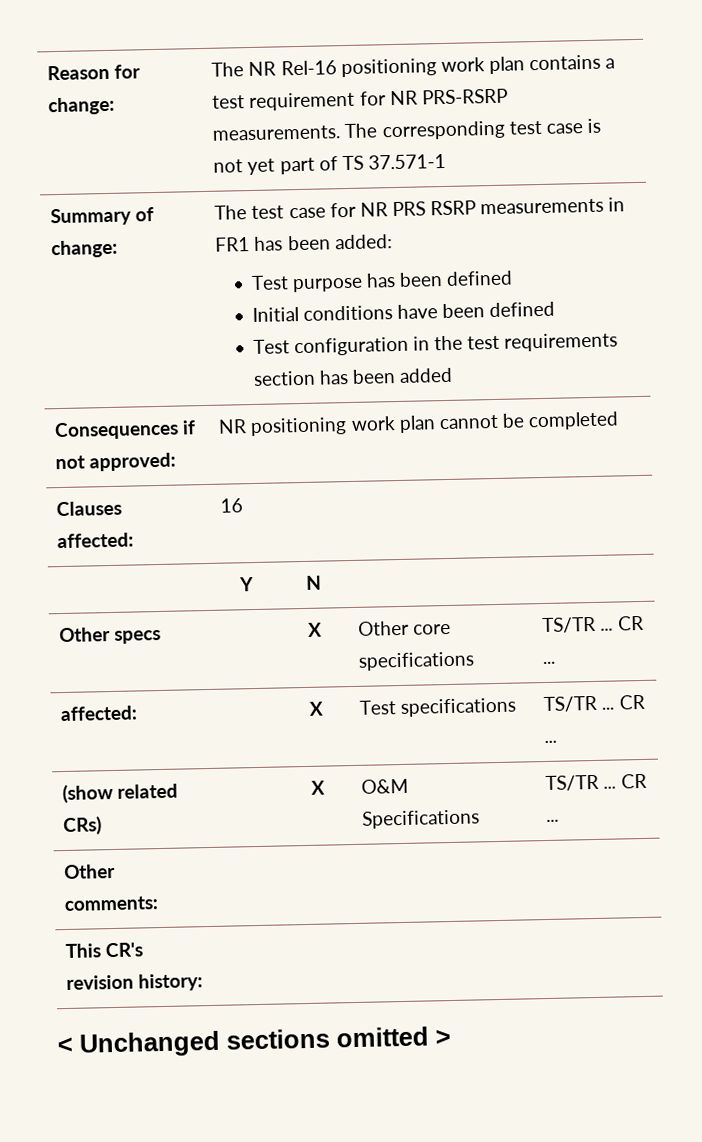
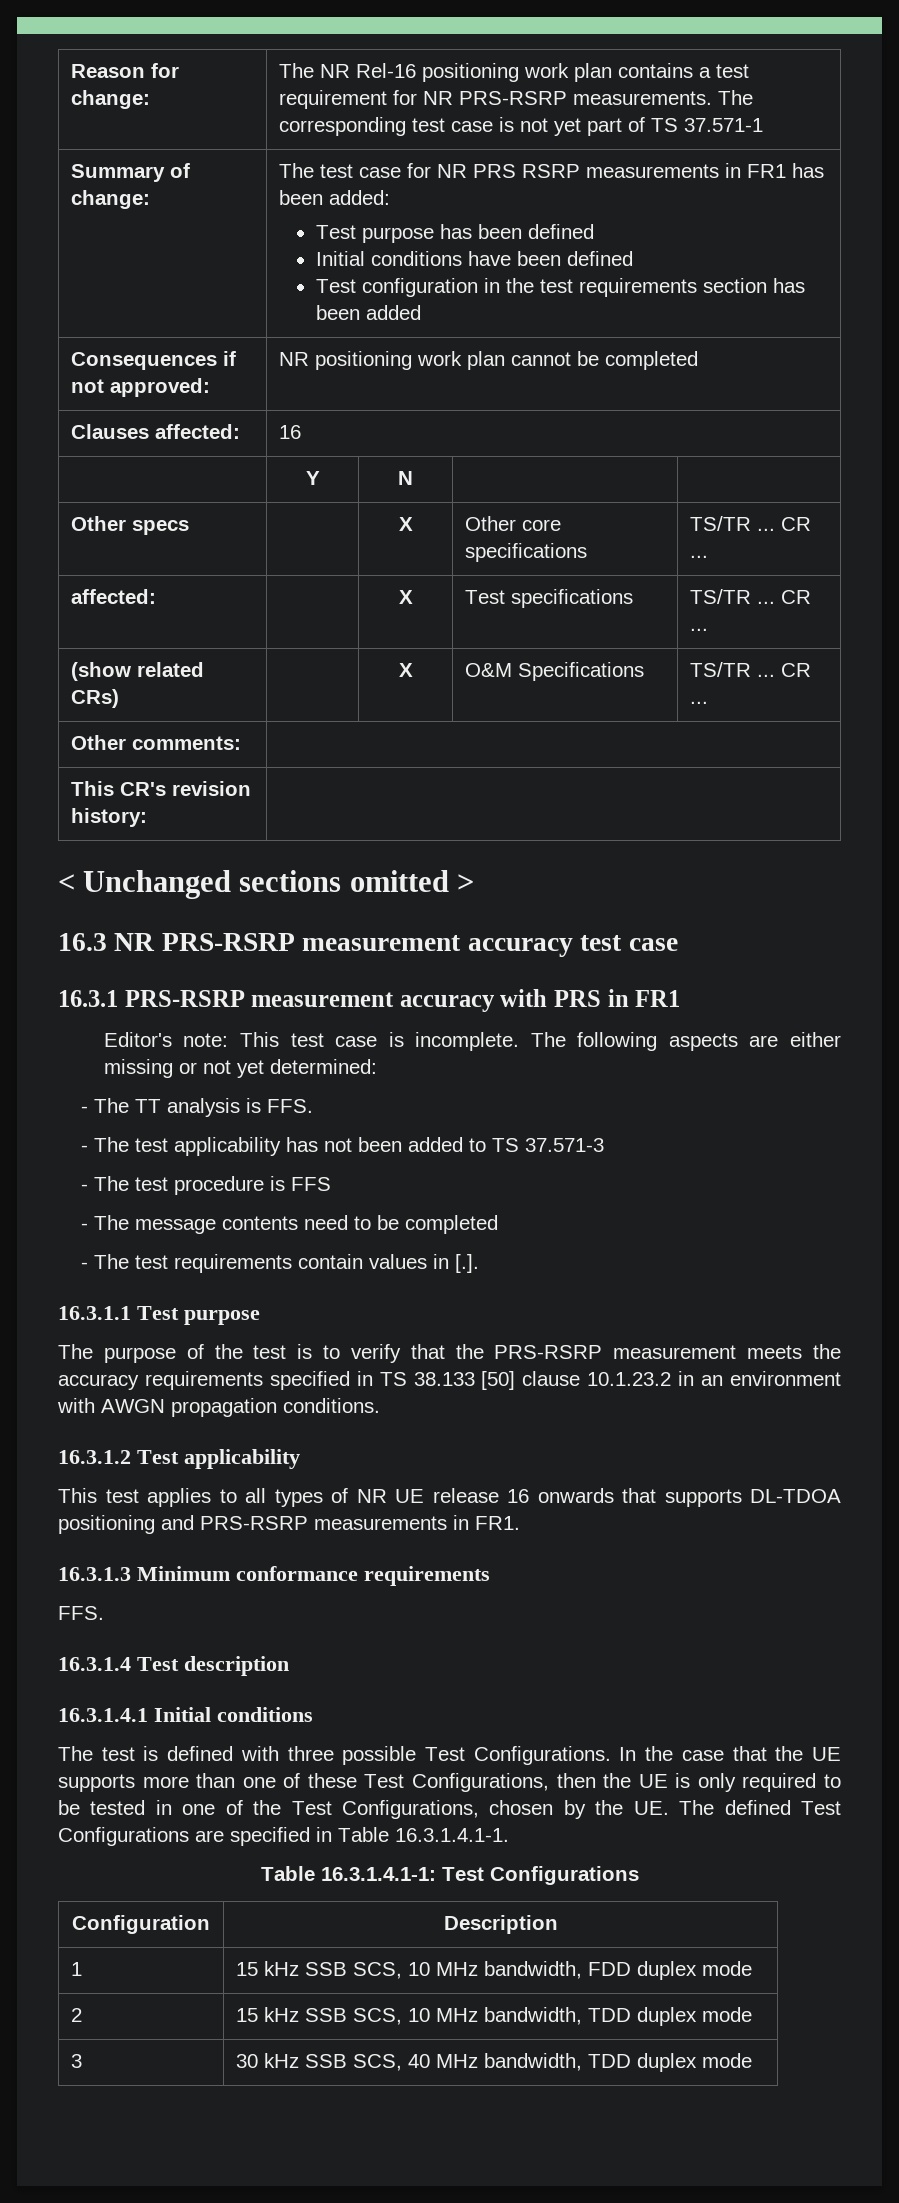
+ 16.3 NR PRS-RSRP measurement accuracy test case
+ 16.3.1 PRS-RSRP measurement accuracy with PRS in FR1
+ Editor's note: This test case is incomplete. The following aspects are either missing or not yet determined:
+ - The TT analysis is FFS.
+ - The test applicability has not been added to TS 37.571-3
+ - The test procedure is FFS
+ - The message contents need to be completed
+ - The test requirements contain values in [.].
+ 16.3.1.1 Test purpose
+ The purpose of the test is to verify that the PRS-RSRP measurement meets the accuracy requirements specified in TS 38.133 [50] clause 10.1.23.2 in an environment with AWGN propagation conditions.
+ 16.3.1.2 Test applicability
+ This test applies to all types of NR UE release 16 onwards that supports DL-TDOA positioning and PRS-RSRP measurements in FR1.
+ 16.3.1.3 Minimum conformance requirements
+ FFS.
+ 16.3.1.4 Test description
+ 16.3.1.4.1 Initial conditions
+ The test is defined with three possible Test Configurations. In the case that the UE supports more than one of these Test Configurations, then the UE is only required to be tested in one of the Test Configurations, chosen by the UE. The defined Test Configurations are specified in Table 16.3.1.4.1-1.
+ Table 16.3.1.4.1-1: Test Configurations
+ Configuration | Description
+ 1 | 15 kHz SSB SCS, 10 MHz bandwidth, FDD duplex mode
+ 2 | 15 kHz SSB SCS, 10 MHz bandwidth, TDD duplex mode
+ 3 | 30 kHz SSB SCS, 40 MHz bandwidth, TDD duplex mode

